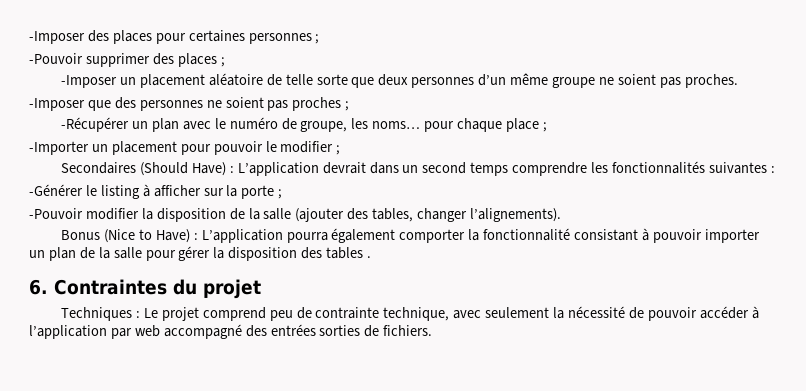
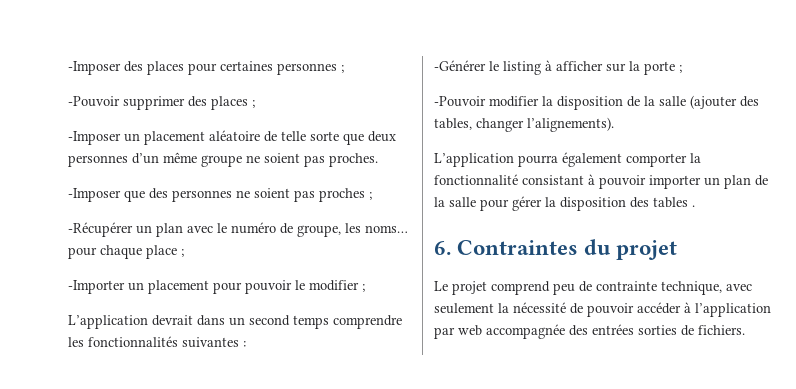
- Secondaires (Should Have) : L’application devrait dans un second temps comprendre les fonctionnalités suivantes :
+ L’application devrait dans un second temps comprendre les fonctionnalités suivantes :
- Bonus (Nice to Have) : L’application pourra également comporter la fonctionnalité consistant à pouvoir importer un plan de la salle pour gérer la disposition des tables .
+ L’application pourra également comporter la fonctionnalité consistant à pouvoir importer un plan de la salle pour gérer la disposition des tables .
- Techniques : Le projet comprend peu de contrainte technique, avec seulement la nécessité de pouvoir accéder à l’application par web accompagné des entrées sorties de fichiers.
+ Le projet comprend peu de contrainte technique, avec seulement la nécessité de pouvoir accéder à l’application par web accompagnée des entrées sorties de fichiers.

